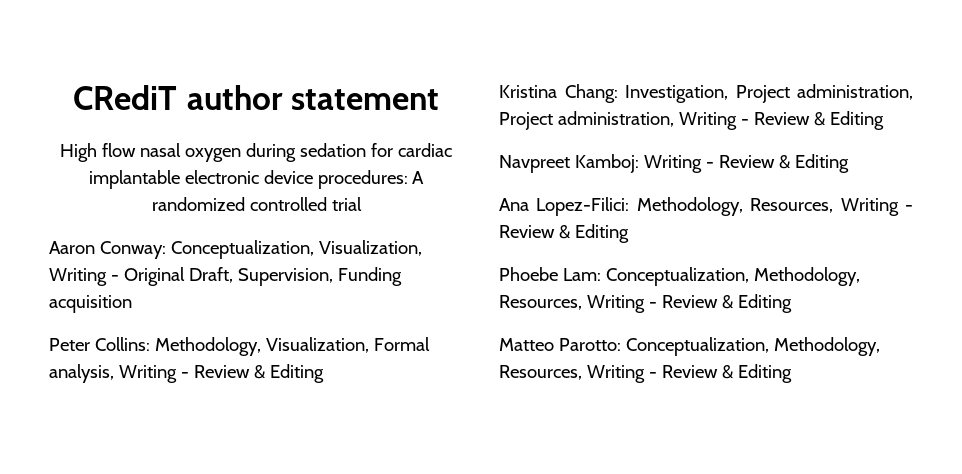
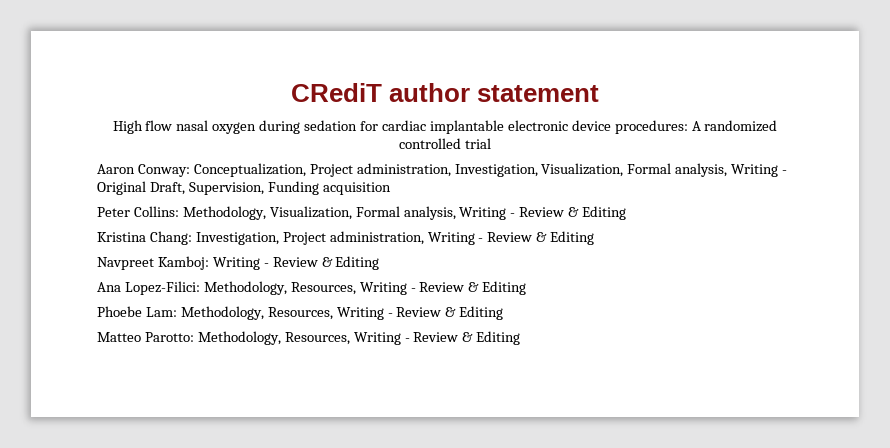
- Aaron Conway: Conceptualization, Visualization, Writing - Original Draft, Supervision, Funding acquisition
+ Aaron Conway: Conceptualization, Project administration, Investigation, Visualization, Formal analysis, Writing - Original Draft, Supervision, Funding acquisition
- Kristina Chang: Investigation, Project administration, Project administration, Writing - Review & Editing
+ Kristina Chang: Investigation, Project administration, Writing - Review & Editing
- Phoebe Lam: Conceptualization, Methodology, Resources, Writing - Review & Editing
+ Phoebe Lam: Methodology, Resources, Writing - Review & Editing
- Matteo Parotto: Conceptualization, Methodology, Resources, Writing - Review & Editing
+ Matteo Parotto: Methodology, Resources, Writing - Review & Editing

